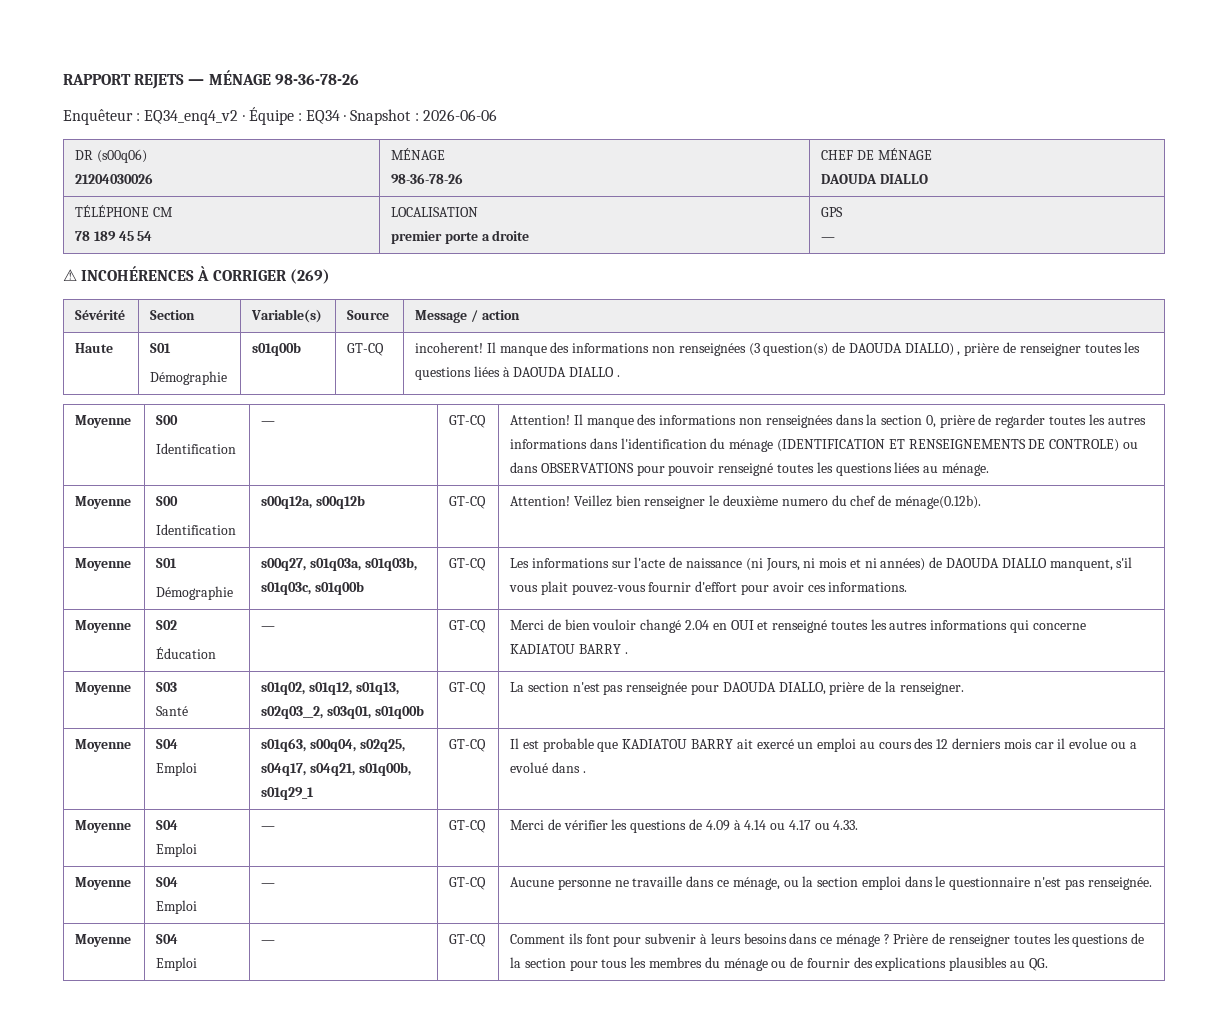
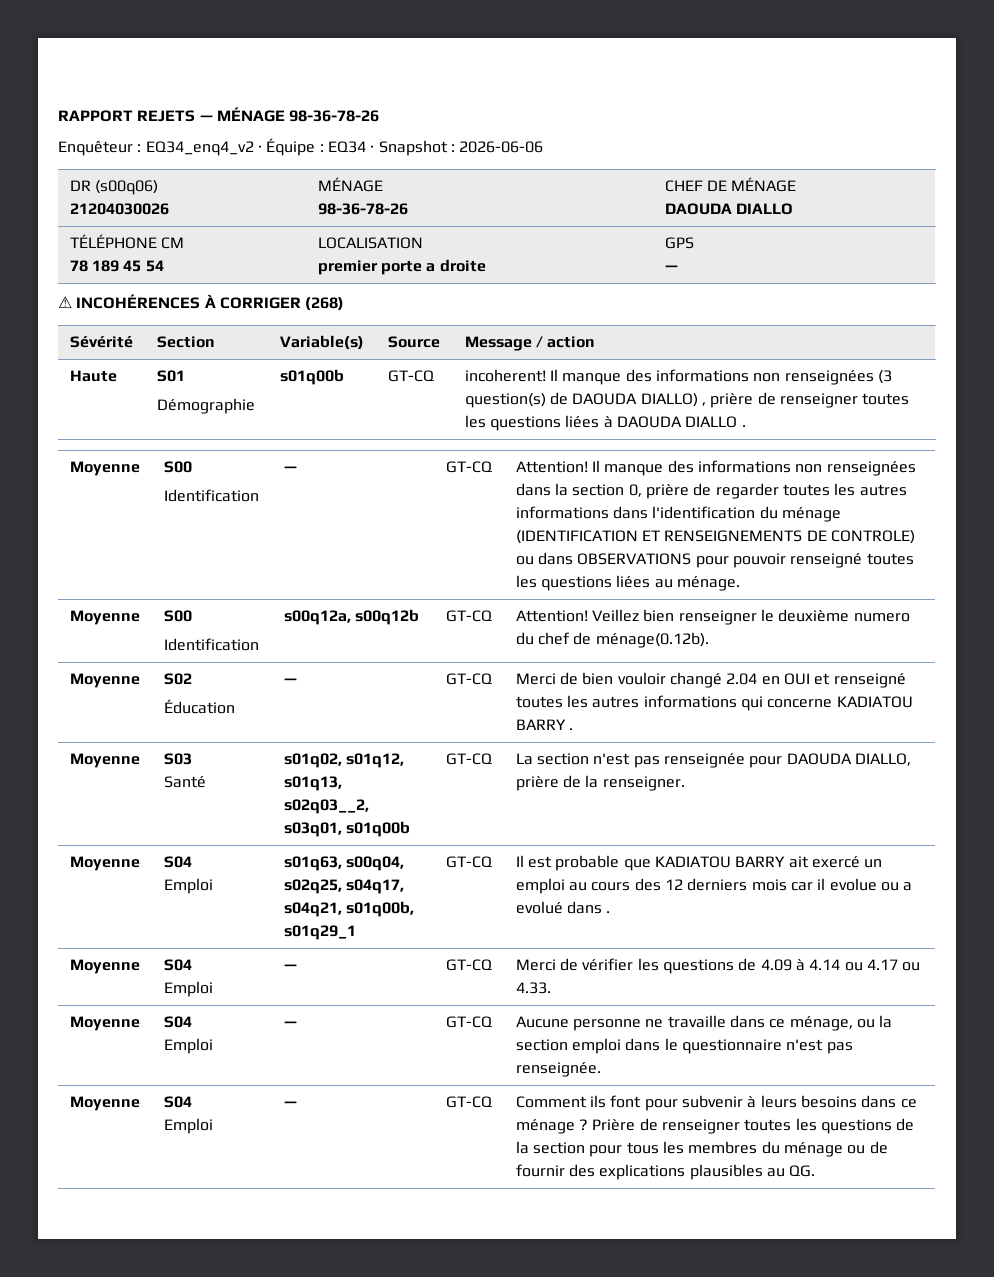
- ⚠ INCOHÉRENCES À CORRIGER (269)
+ ⚠ INCOHÉRENCES À CORRIGER (268)
- Moyenne | S01
- Démographie | s00q27, s01q03a, s01q03b, s01q03c, s01q00b | GT-CQ | Les informations sur l'acte de naissance (ni Jours, ni mois et ni années) de DAOUDA DIALLO manquent, s'il vous plait pouvez-vous fournir d'effort pour avoir ces informations.

